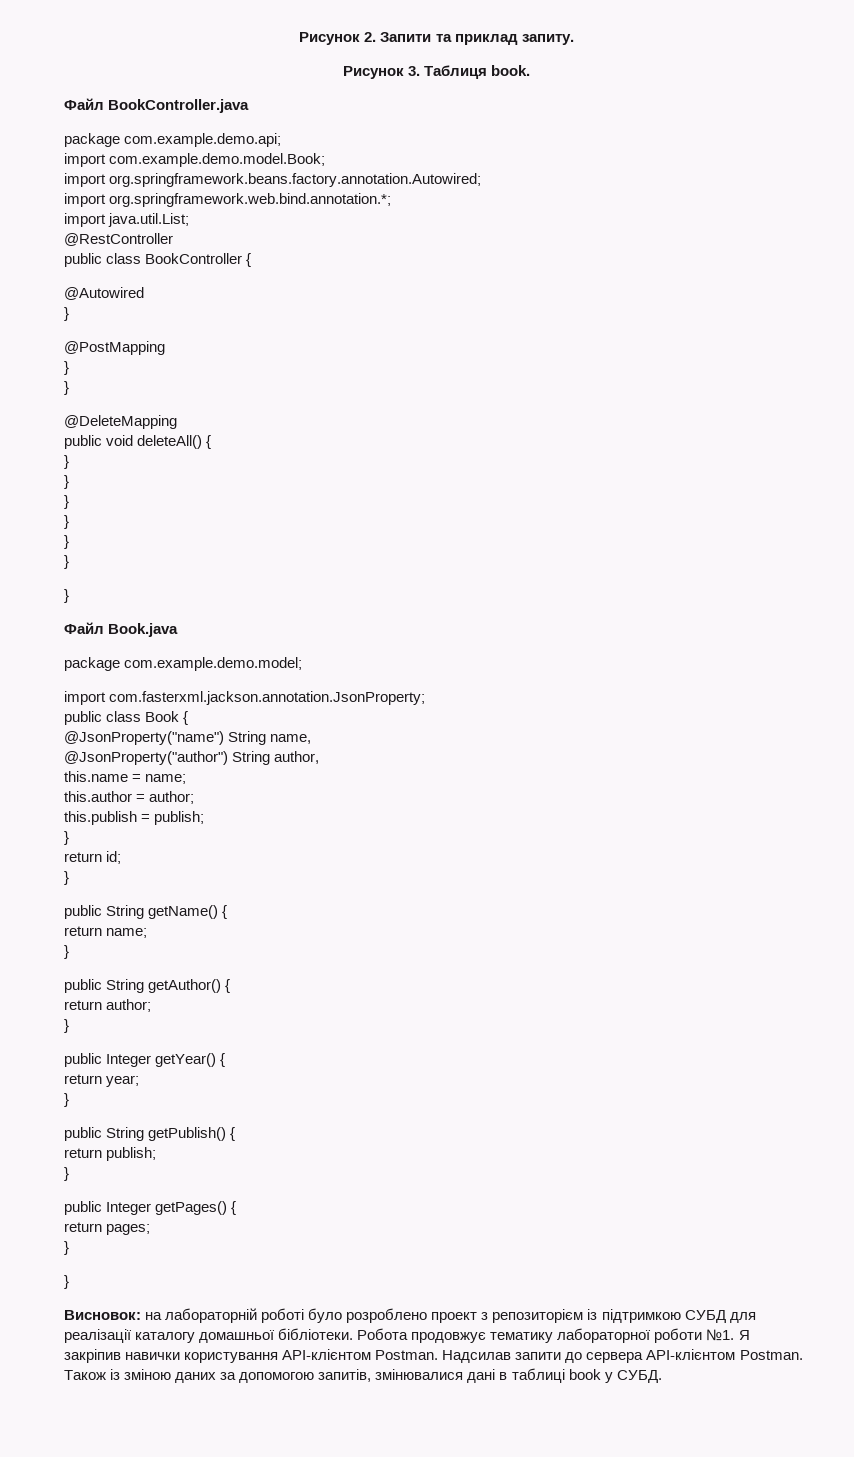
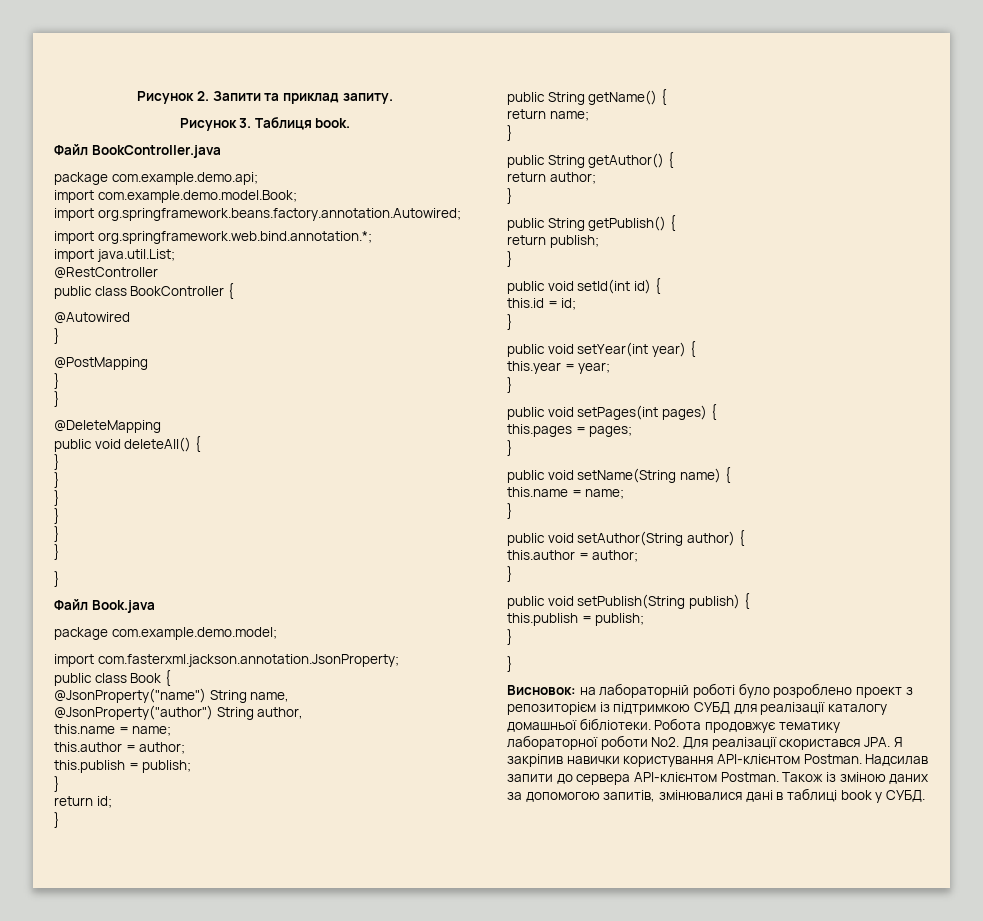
- public Integer getYear() {
- return year;
- }
- public Integer getPages() {
- return pages;
+ public void setId(int id) {
+ this.id = id;
+ }
+ public void setYear(int year) {
+ this.year = year;
+ }
+ public void setPages(int pages) {
+ this.pages = pages;
+ }
+ public void setName(String name) {
+ this.name = name;
+ }
+ public void setAuthor(String author) {
+ this.author = author;
+ }
+ public void setPublish(String publish) {
+ this.publish = publish;
- Робота продовжує тематику лабораторної роботи №1. Я закріпив навички користування API-клієнтом Postman.
+ Робота продовжує тематику лабораторної роботи No2. Для реалізації скористався JPA. Я закріпив навички користування API-клієнтом Postman.

